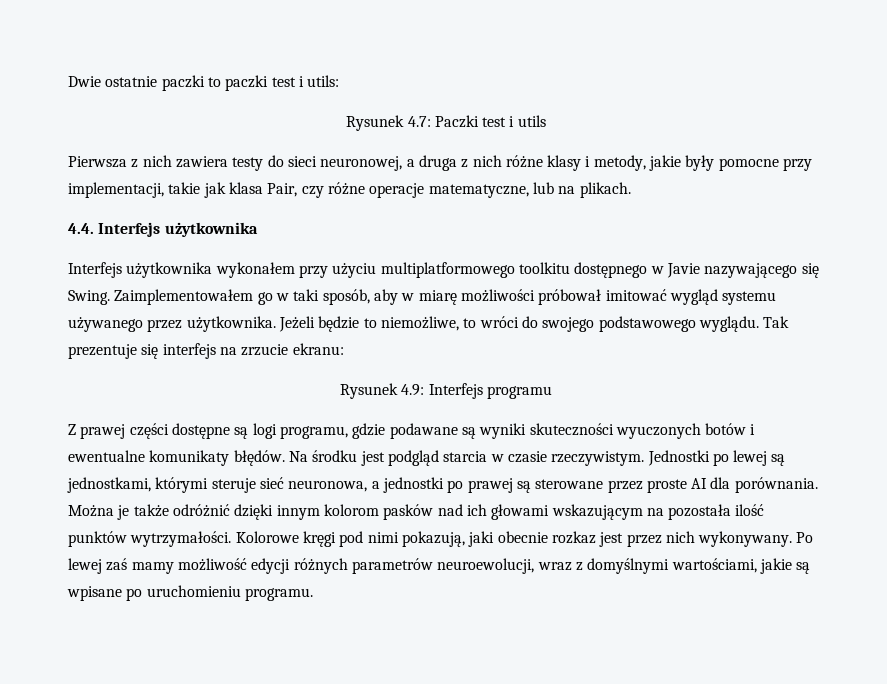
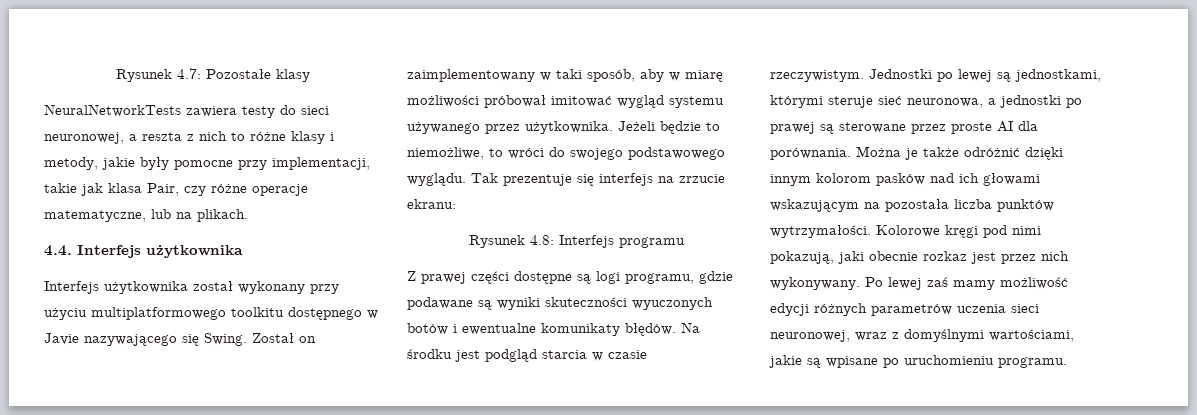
- Dwie ostatnie paczki to paczki test i utils:
- Rysunek 4.7: Paczki test i utils
- Pierwsza z nich zawiera testy do sieci neuronowej, a druga z nich różne klasy i metody, jakie były pomocne przy implementacji, takie jak klasa Pair, czy różne operacje matematyczne, lub na plikach.
+ Rysunek 4.7: Pozostałe klasy
+ NeuralNetworkTests zawiera testy do sieci neuronowej, a reszta z nich to różne klasy i metody, jakie były pomocne przy implementacji, takie jak klasa Pair, czy różne operacje matematyczne, lub na plikach.
- Interfejs użytkownika wykonałem przy użyciu multiplatformowego toolkitu dostępnego w Javie nazywającego się Swing.
+ Interfejs użytkownika został wykonany przy użyciu multiplatformowego toolkitu dostępnego w Javie nazywającego się Swing.
- Zaimplementowałem go w taki sposób, aby w miarę możliwości próbował imitować wygląd systemu używanego przez użytkownika.
+ Został on zaimplementowany w taki sposób, aby w miarę możliwości próbował imitować wygląd systemu używanego przez użytkownika.
- Rysunek 4.9: Interfejs programu
+ Rysunek 4.8: Interfejs programu
- Można je także odróżnić dzięki innym kolorom pasków nad ich głowami wskazującym na pozostała ilość punktów wytrzymałości.
+ Można je także odróżnić dzięki innym kolorom pasków nad ich głowami wskazującym na pozostała liczba punktów wytrzymałości.
- Po lewej zaś mamy możliwość edycji różnych parametrów neuroewolucji, wraz z domyślnymi wartościami, jakie są wpisane po uruchomieniu programu.
+ Po lewej zaś mamy możliwość edycji różnych parametrów uczenia sieci neuronowej, wraz z domyślnymi wartościami, jakie są wpisane po uruchomieniu programu.

